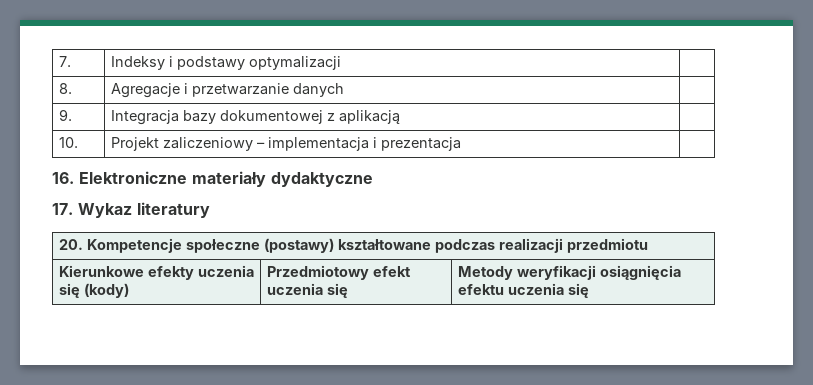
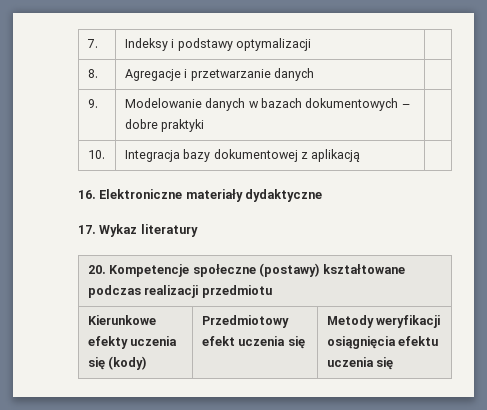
- 9. | Integracja bazy dokumentowej z aplikacją |
+ 9. | Modelowanie danych w bazach dokumentowych – dobre praktyki |
+ 10. | Integracja bazy dokumentowej z aplikacją |
- 10. | Projekt zaliczeniowy – implementacja i prezentacja |

